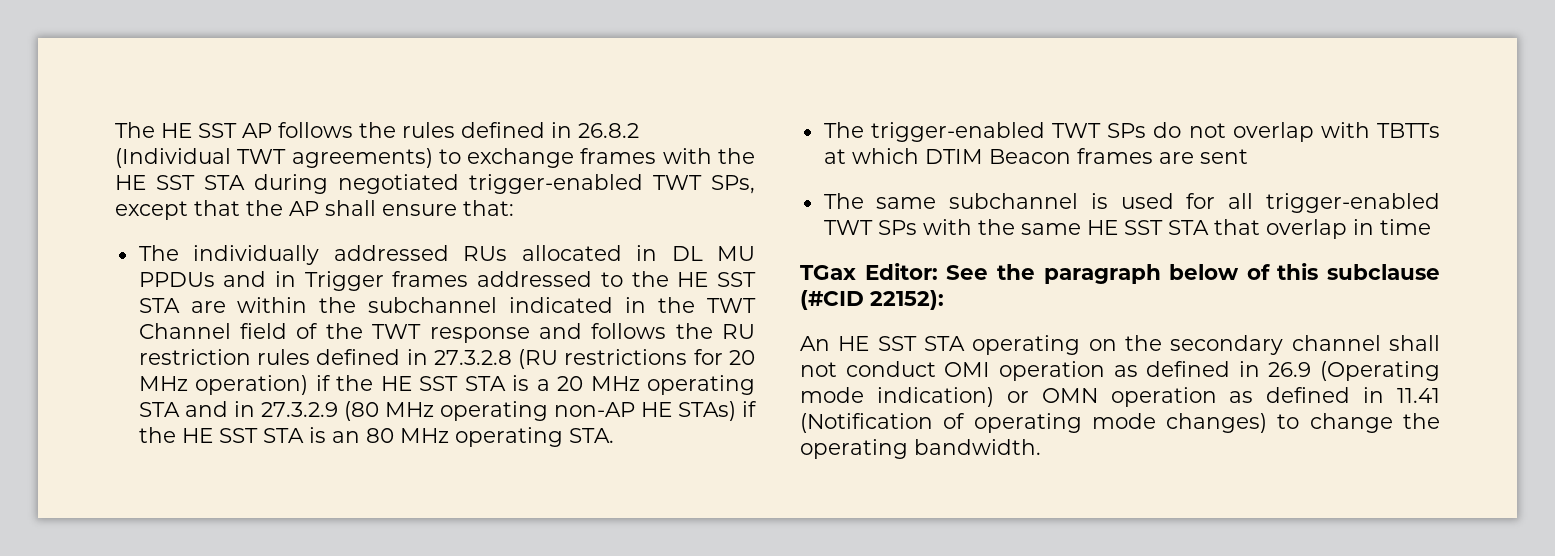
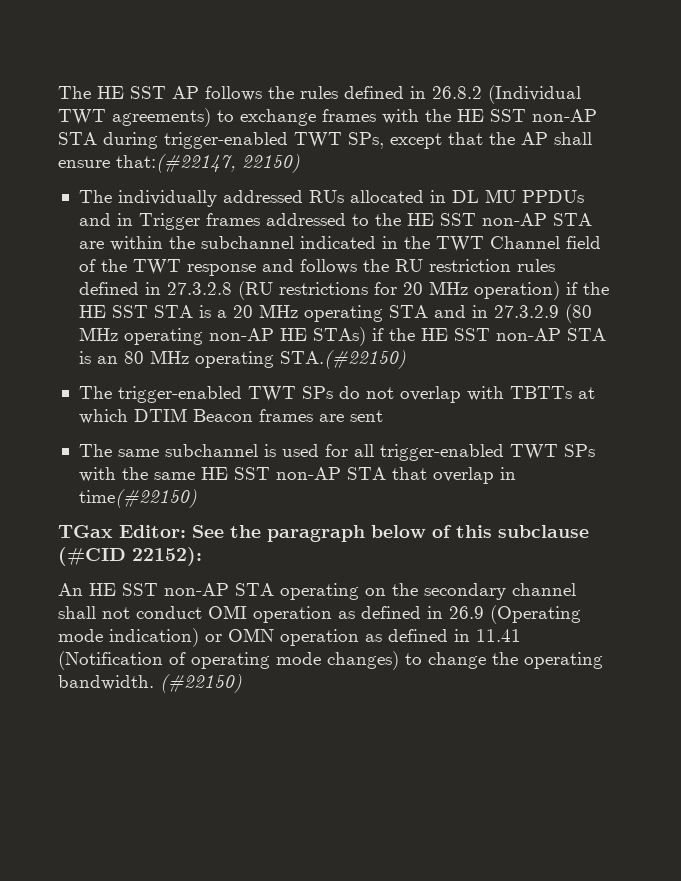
- The HE SST AP follows the rules defined in 26.8.2 (Individual TWT agreements) to exchange frames with the HE SST STA during negotiated trigger-enabled TWT SPs, except that the AP shall ensure that:
+ The HE SST AP follows the rules defined in 26.8.2 (Individual TWT agreements) to exchange frames with the HE SST non-AP STA during trigger-enabled TWT SPs, except that the AP shall ensure that:(#22147, 22150)
- The individually addressed RUs allocated in DL MU PPDUs and in Trigger frames addressed to the HE SST STA are within the subchannel indicated in the TWT Channel field of the TWT response and follows the RU restriction rules defined in 27.3.2.8 (RU restrictions for 20 MHz operation) if the HE SST STA is a 20 MHz operating STA and in 27.3.2.9 (80 MHz operating non-AP HE STAs) if the HE SST STA is an 80 MHz operating STA.
+ The individually addressed RUs allocated in DL MU PPDUs and in Trigger frames addressed to the HE SST non-AP STA are within the subchannel indicated in the TWT Channel field of the TWT response and follows the RU restriction rules defined in 27.3.2.8 (RU restrictions for 20 MHz operation) if the HE SST STA is a 20 MHz operating STA and in 27.3.2.9 (80 MHz operating non-AP HE STAs) if the HE SST non-AP STA is an 80 MHz operating STA.(#22150)
- The same subchannel is used for all trigger-enabled TWT SPs with the same HE SST STA that overlap in time
+ The same subchannel is used for all trigger-enabled TWT SPs with the same HE SST non-AP STA that overlap in time(#22150)
- An HE SST STA operating on the secondary channel shall not conduct OMI operation as defined in 26.9 (Operating mode indication) or OMN operation as defined in 11.41 (Notification of operating mode changes) to change the operating bandwidth.
+ An HE SST non-AP STA operating on the secondary channel shall not conduct OMI operation as defined in 26.9 (Operating mode indication) or OMN operation as defined in 11.41 (Notification of operating mode changes) to change the operating bandwidth.
+ (#22150)

